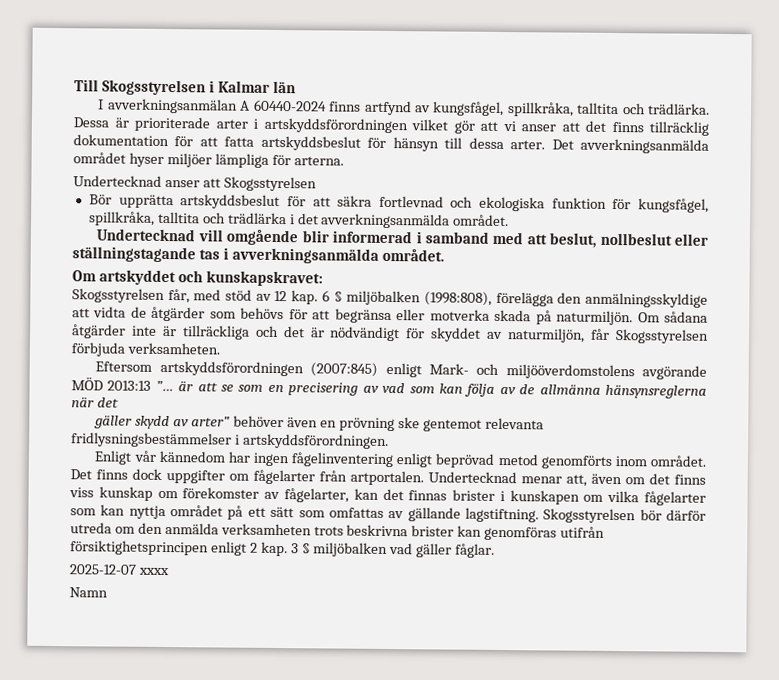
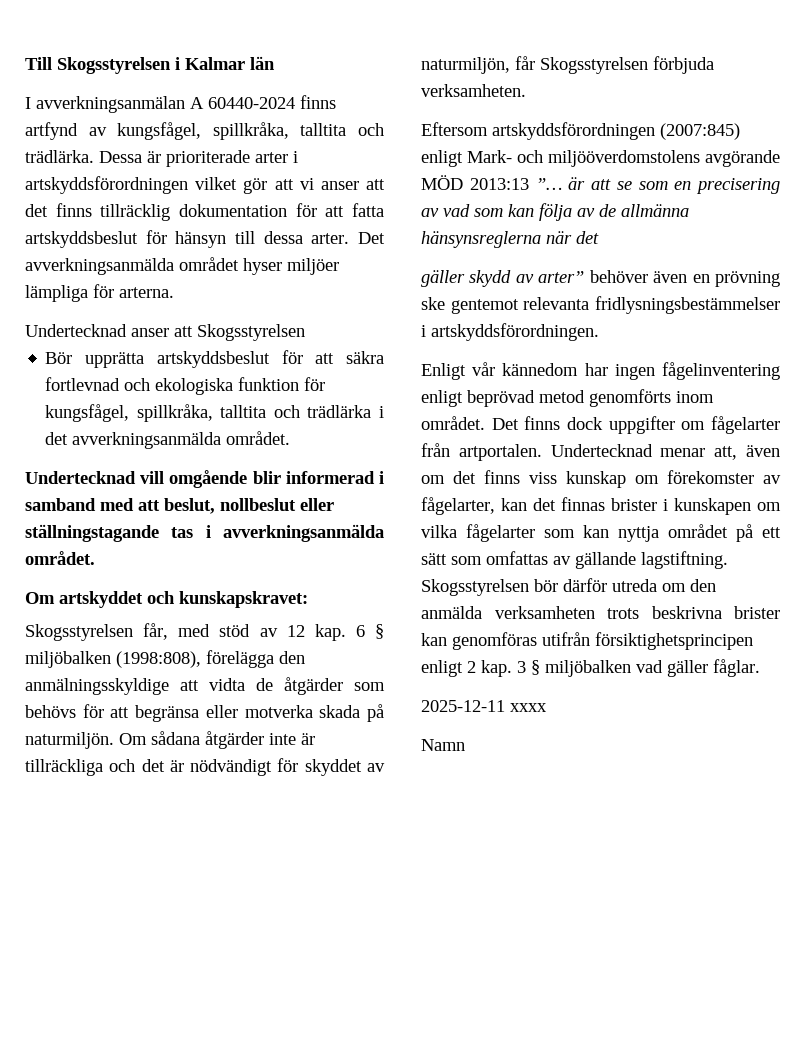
- 2025-12-07 xxxx
+ 2025-12-11 xxxx

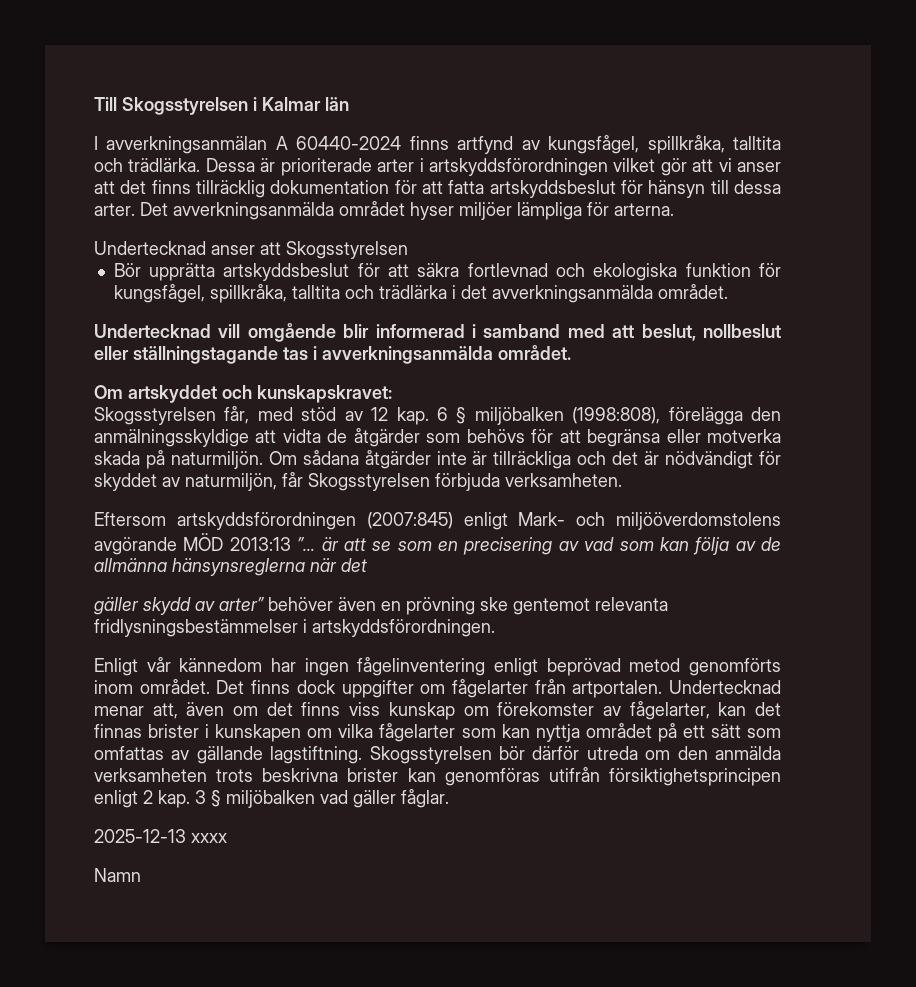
- 2025-12-11 xxxx
+ 2025-12-13 xxxx

